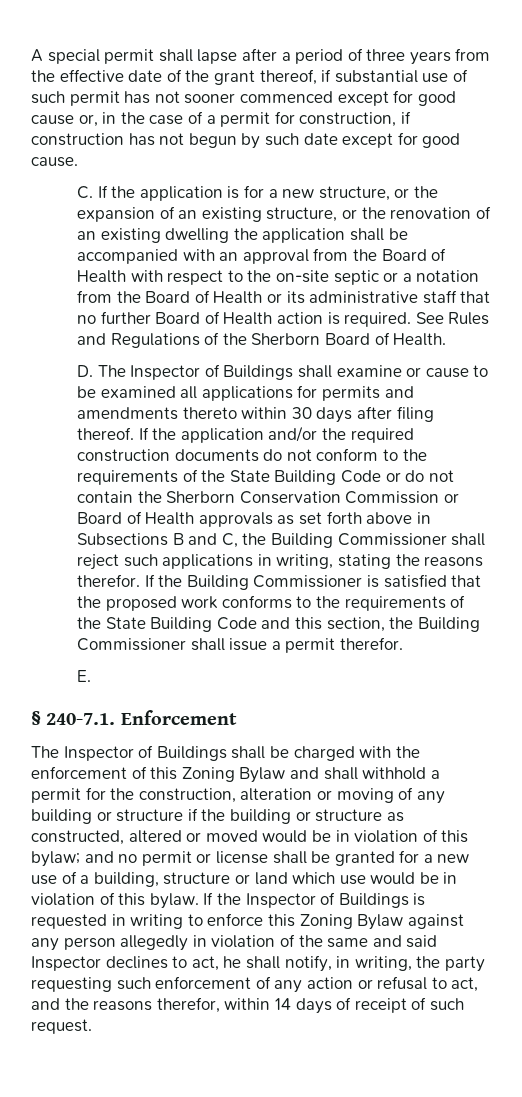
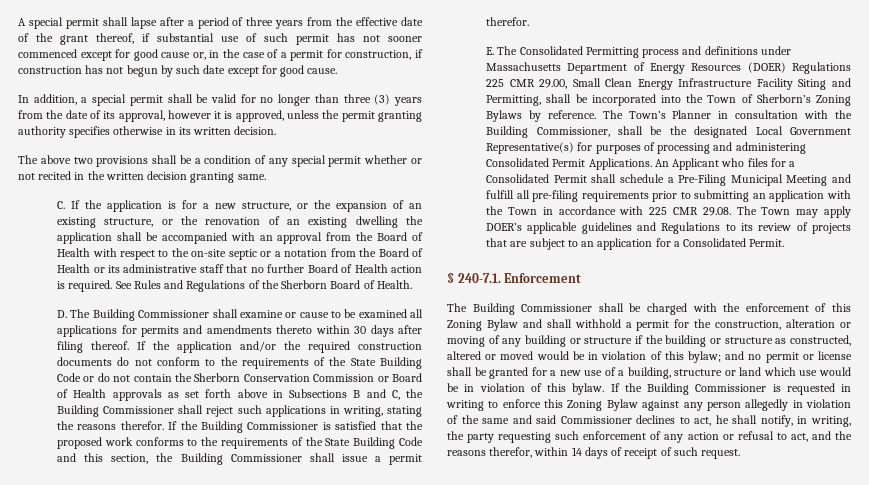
+ In addition, a special permit shall be valid for no longer than three (3) years from the date of its approval, however it is approved, unless the permit granting authority specifies otherwise in its written decision.
+ The above two provisions shall be a condition of any special permit whether or not recited in the written decision granting same.
- D. The Inspector of Buildings shall examine or cause to be examined all applications for permits and amendments thereto within 30 days after filing thereof.
+ D. The Building Commissioner shall examine or cause to be examined all applications for permits and amendments thereto within 30 days after filing thereof.
- E.
+ E. The Consolidated Permitting process and definitions under Massachusetts Department of Energy Resources (DOER) Regulations 225 CMR 29.00, Small Clean Energy Infrastructure Facility Siting and Permitting, shall be incorporated into the Town of Sherborn’s Zoning Bylaws by reference. The Town’s Planner in consultation with the Building Commissioner, shall be the designated Local Government Representative(s) for purposes of processing and administering Consolidated Permit Applications. An Applicant who files for a Consolidated Permit shall schedule a Pre-Filing Municipal Meeting and fulfill all pre-filing requirements prior to submitting an application with the Town in accordance with 225 CMR 29.08. The Town may apply DOER’s applicable guidelines and Regulations to its review of projects that are subject to an application for a Consolidated Permit.
- The Inspector of Buildings shall be charged with the enforcement of this Zoning Bylaw and shall withhold a permit for the construction, alteration or moving of any building or structure if the building or structure as constructed, altered or moved would be in violation of this bylaw;
+ The Building Commissioner shall be charged with the enforcement of this Zoning Bylaw and shall withhold a permit for the construction, alteration or moving of any building or structure if the building or structure as constructed, altered or moved would be in violation of this bylaw;
- If the Inspector of Buildings is requested in writing to enforce this Zoning Bylaw against any person allegedly in violation of the same and said Inspector declines to act, he shall notify, in writing, the party requesting such enforcement of any action or refusal to act, and the reasons therefor, within 14 days of receipt of such request.
+ If the Building Commissioner is requested in writing to enforce this Zoning Bylaw against any person allegedly in violation of the same and said Commissioner declines to act, he shall notify, in writing, the party requesting such enforcement of any action or refusal to act, and the reasons therefor, within 14 days of receipt of such request.

